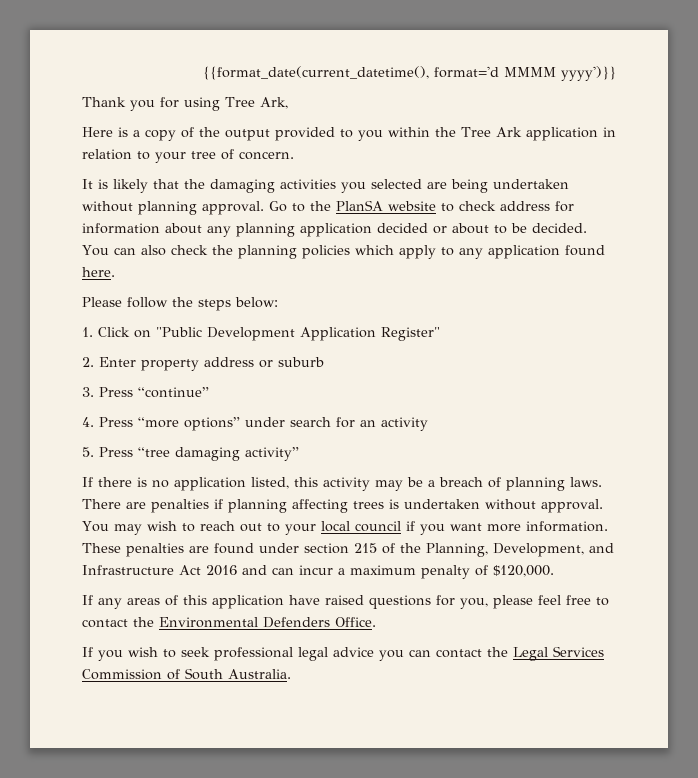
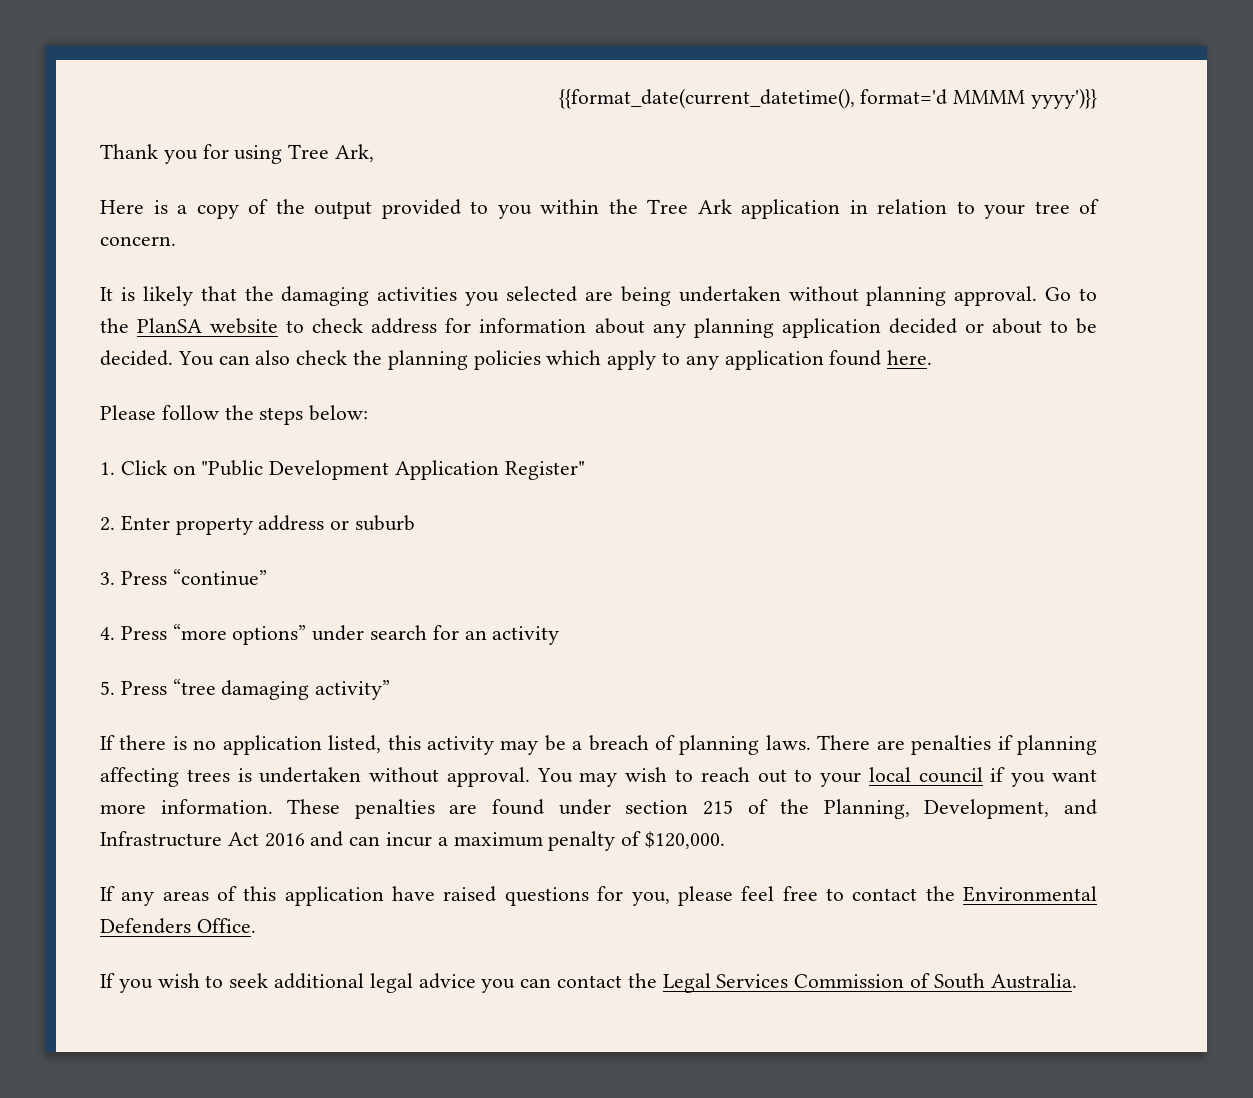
- If you wish to seek professional legal advice you can contact the Legal Services Commission of South Australia.
+ If you wish to seek additional legal advice you can contact the Legal Services Commission of South Australia.

